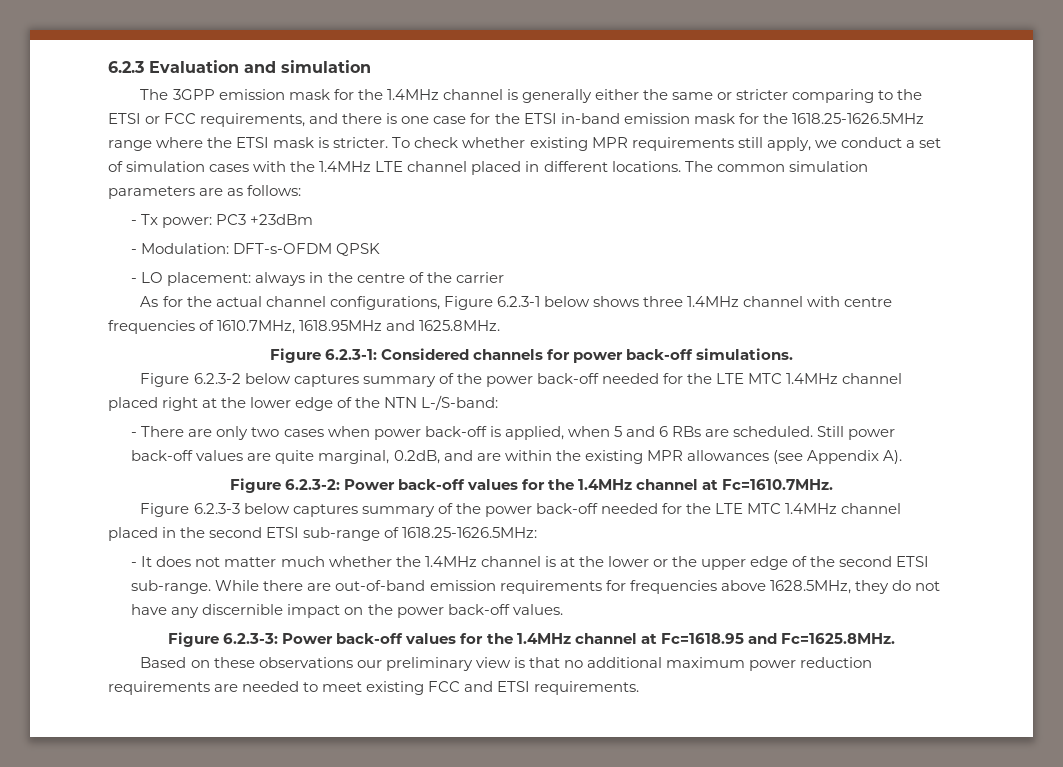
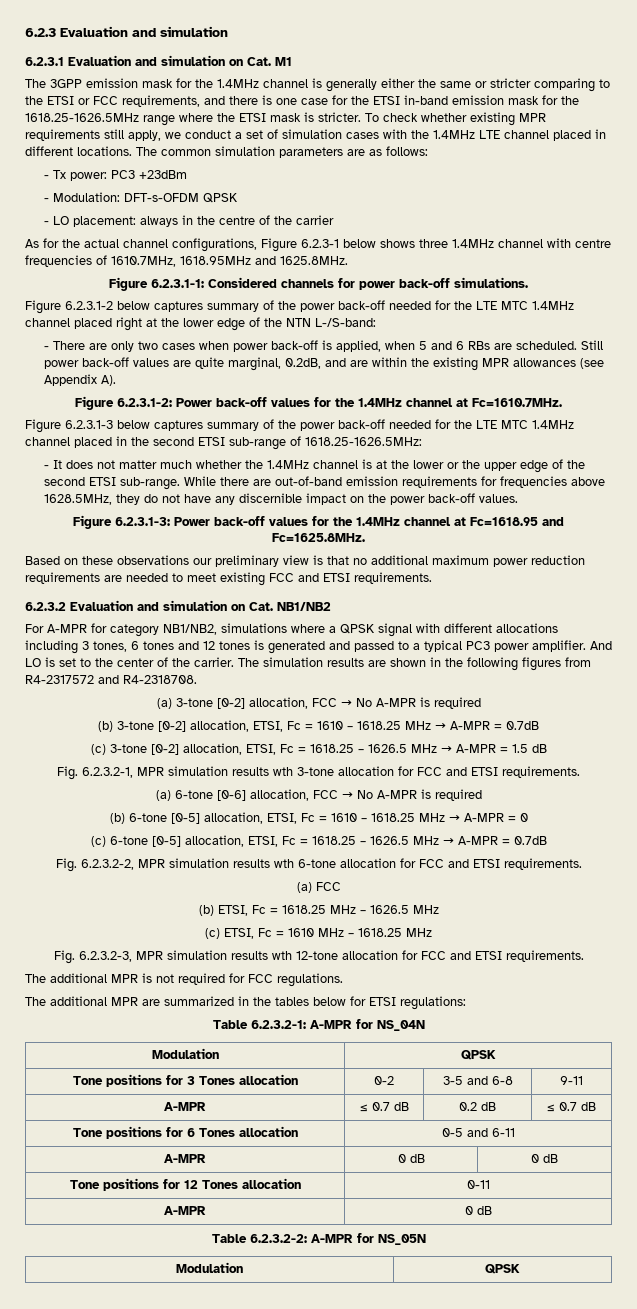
+ 6.2.3.1 Evaluation and simulation on Cat. M1
- Figure 6.2.3-1: Considered channels for power back-off simulations.
+ Figure 6.2.3.1-1: Considered channels for power back-off simulations.
- Figure 6.2.3-2 below captures summary of the power back-off needed for the LTE MTC 1.4MHz channel placed right at the lower edge of the NTN L-/S-band:
+ Figure 6.2.3.1-2 below captures summary of the power back-off needed for the LTE MTC 1.4MHz channel placed right at the lower edge of the NTN L-/S-band:
- Figure 6.2.3-2: Power back-off values for the 1.4MHz channel at Fc=1610.7MHz.
+ Figure 6.2.3.1-2: Power back-off values for the 1.4MHz channel at Fc=1610.7MHz.
- Figure 6.2.3-3 below captures summary of the power back-off needed for the LTE MTC 1.4MHz channel placed in the second ETSI sub-range of 1618.25-1626.5MHz:
+ Figure 6.2.3.1-3 below captures summary of the power back-off needed for the LTE MTC 1.4MHz channel placed in the second ETSI sub-range of 1618.25-1626.5MHz:
- Figure 6.2.3-3: Power back-off values for the 1.4MHz channel at Fc=1618.95 and Fc=1625.8MHz.
+ Figure 6.2.3.1-3: Power back-off values for the 1.4MHz channel at Fc=1618.95 and Fc=1625.8MHz.
+ 6.2.3.2 Evaluation and simulation on Cat. NB1/NB2
+ For A-MPR for category NB1/NB2, simulations where a QPSK signal with different allocations including 3 tones, 6 tones and 12 tones is generated and passed to a typical PC3 power amplifier. And LO is set to the center of the carrier. The simulation results are shown in the following figures from R4-2317572 and R4-2318708.
+ (a) 3-tone [0-2] allocation, FCC → No A-MPR is required
+ (b) 3-tone [0-2] allocation, ETSI, Fc = 1610 – 1618.25 MHz → A-MPR = 0.7dB
+ (c) 3-tone [0-2] allocation, ETSI, Fc = 1618.25 – 1626.5 MHz → A-MPR = 1.5 dB
+ Fig. 6.2.3.2-1, MPR simulation results wth 3-tone allocation for FCC and ETSI requirements.
+ (a) 6-tone [0-6] allocation, FCC → No A-MPR is required
+ (b) 6-tone [0-5] allocation, ETSI, Fc = 1610 – 1618.25 MHz → A-MPR = 0
+ (c) 6-tone [0-5] allocation, ETSI, Fc = 1618.25 – 1626.5 MHz → A-MPR = 0.7dB
+ Fig. 6.2.3.2-2, MPR simulation results wth 6-tone allocation for FCC and ETSI requirements.
+ (a) FCC
+ (b) ETSI, Fc = 1618.25 MHz – 1626.5 MHz
+ (c) ETSI, Fc = 1610 MHz – 1618.25 MHz
+ Fig. 6.2.3.2-3, MPR simulation results wth 12-tone allocation for FCC and ETSI requirements.
+ The additional MPR is not required for FCC regulations.
+ The additional MPR are summarized in the tables below for ETSI regulations:
+ Table 6.2.3.2-1: A-MPR for NS_04N
+ Modulation | QPSK
+ Tone positions for 3 Tones allocation | 0-2 | 3-5 and 6-8 | 9-11
+ A-MPR | ≤ 0.7 dB | 0.2 dB | ≤ 0.7 dB
+ Tone positions for 6 Tones allocation | 0-5 and 6-11
+ A-MPR | 0 dB | 0 dB
+ Tone positions for 12 Tones allocation | 0-11
+ A-MPR | 0 dB
+ Table 6.2.3.2-2: A-MPR for NS_05N
+ Modulation | QPSK

